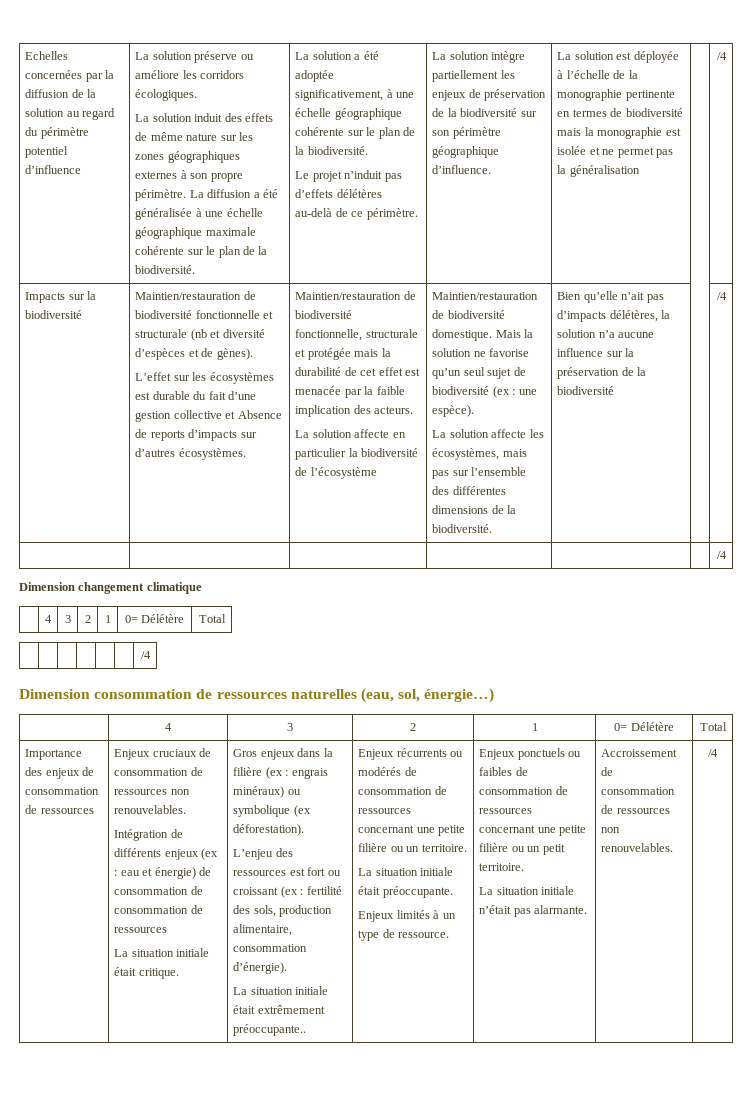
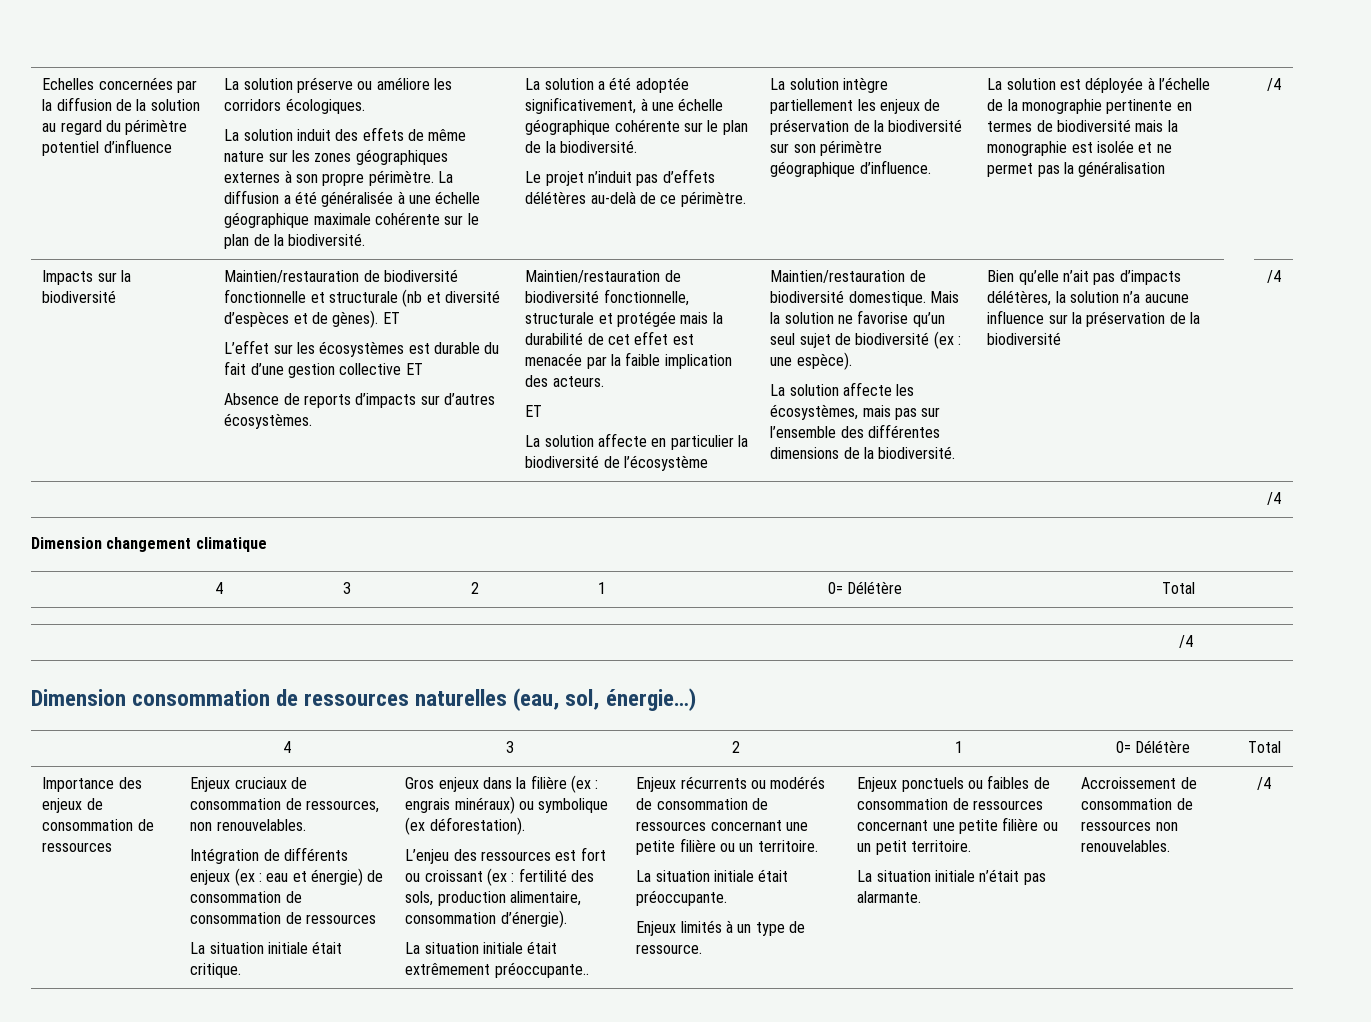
- Maintien/restauration de biodiversité fonctionnelle et structurale (nb et diversité d’espèces et de gènes).
+ Maintien/restauration de biodiversité fonctionnelle et structurale (nb et diversité d’espèces et de gènes). ET
- L’effet sur les écosystèmes est durable du fait d’une gestion collective et Absence de reports d’impacts sur d’autres écosystèmes.
+ L’effet sur les écosystèmes est durable du fait d’une gestion collective ET
+ Absence de reports d’impacts sur d’autres écosystèmes.
  Maintien/restauration de biodiversité fonctionnelle, structurale et protégée mais la durabilité de cet effet est menacée par la faible implication des acteurs.
+ ET
- Enjeux cruciaux de consommation de ressources non renouvelables.
+ Enjeux cruciaux de consommation de ressources, non renouvelables.

